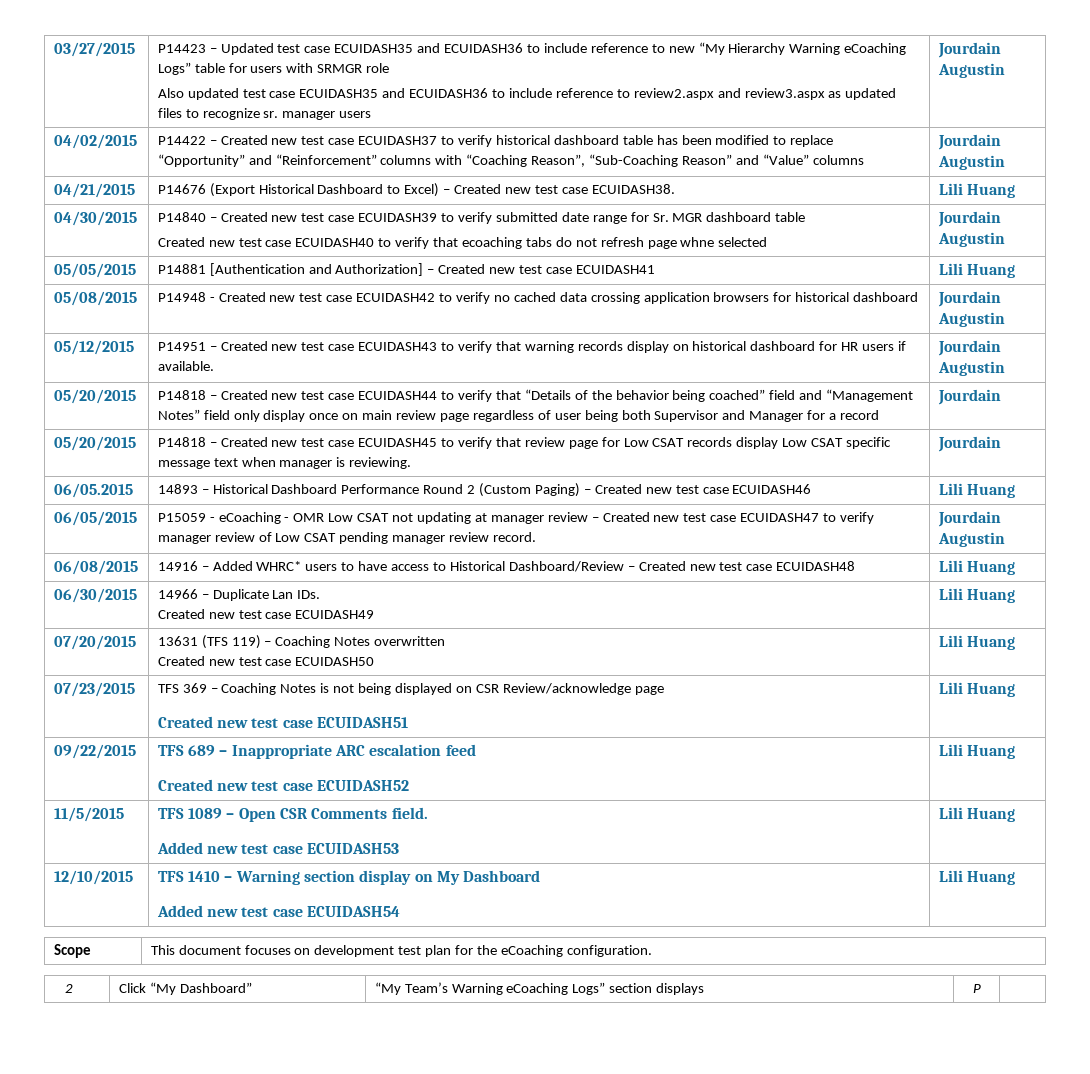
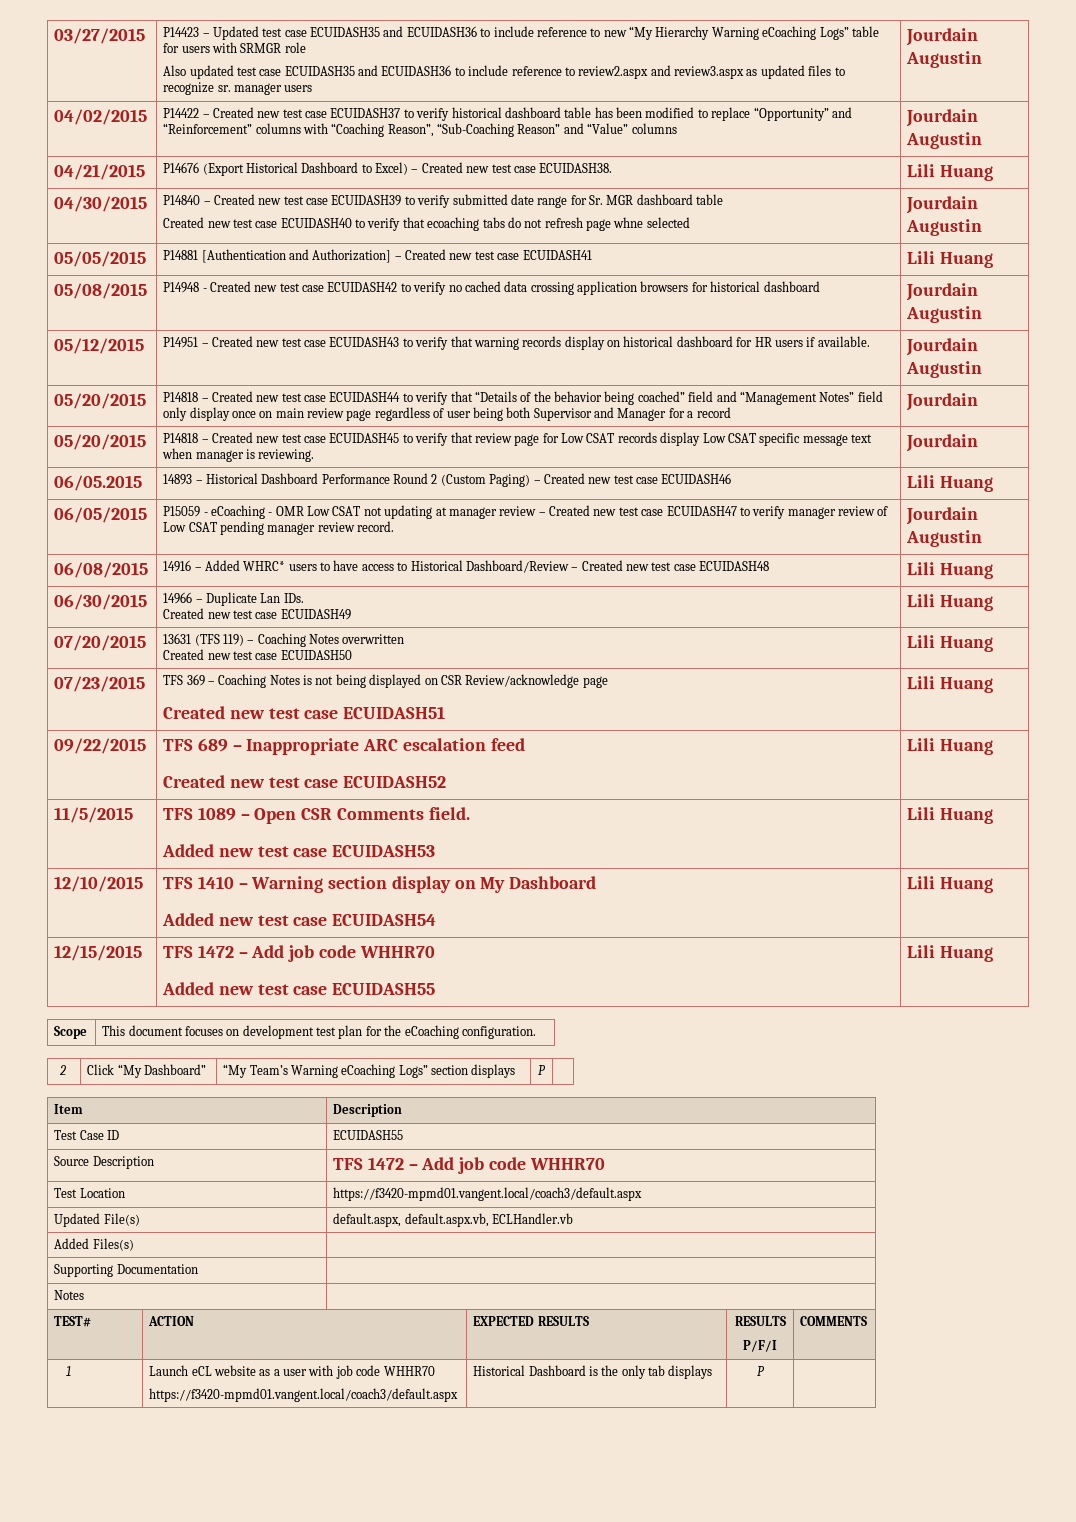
+ 12/15/2015 | TFS 1472 – Add job code WHHR70
+ Added new test case ECUIDASH55 | Lili Huang
+ Item | Description
+ Test Case ID | ECUIDASH55
+ Source Description | TFS 1472 – Add job code WHHR70
+ Test Location | https://f3420-mpmd01.vangent.local/coach3/default.aspx
+ Updated File(s) | default.aspx, default.aspx.vb, ECLHandler.vb
+ Added Files(s) |
+ Supporting Documentation |
+ Notes |
+ TEST# | ACTION | EXPECTED RESULTS | RESULTS
+ P/F/I | COMMENTS
+ 1 | Launch eCL website as a user with job code WHHR70
+ https://f3420-mpmd01.vangent.local/coach3/default.aspx | Historical Dashboard is the only tab displays | P |

